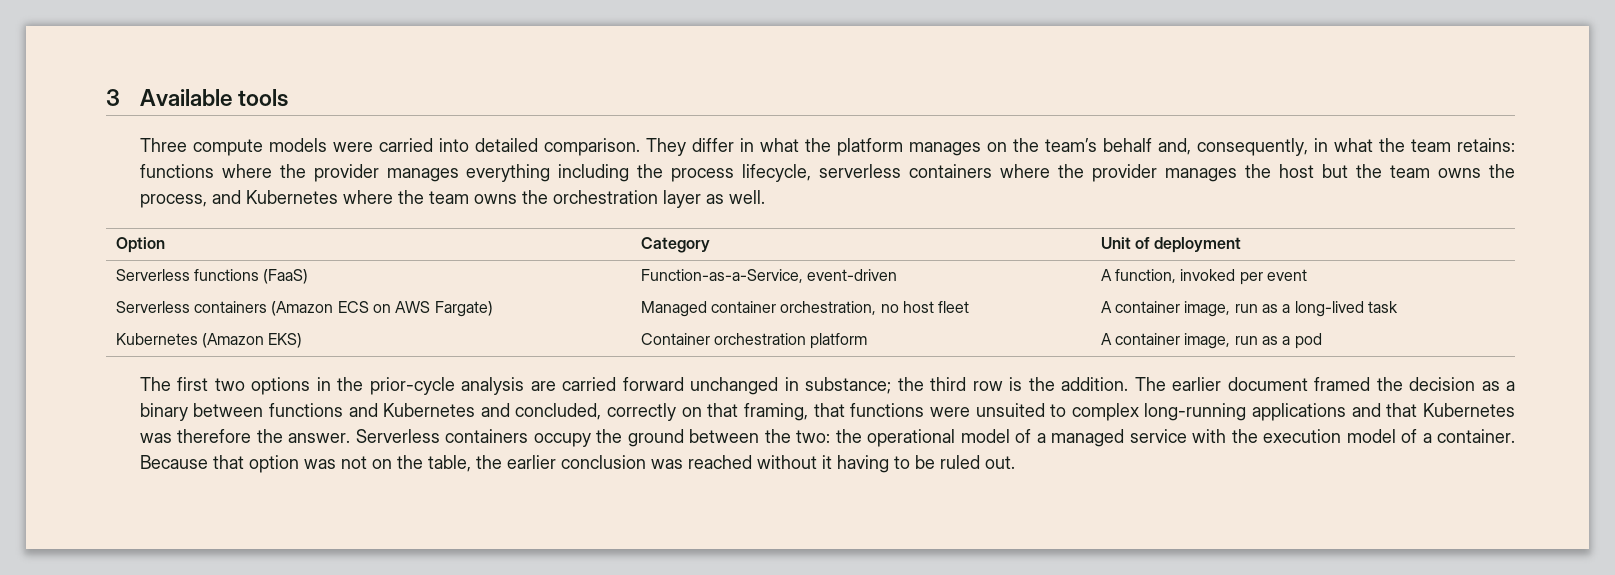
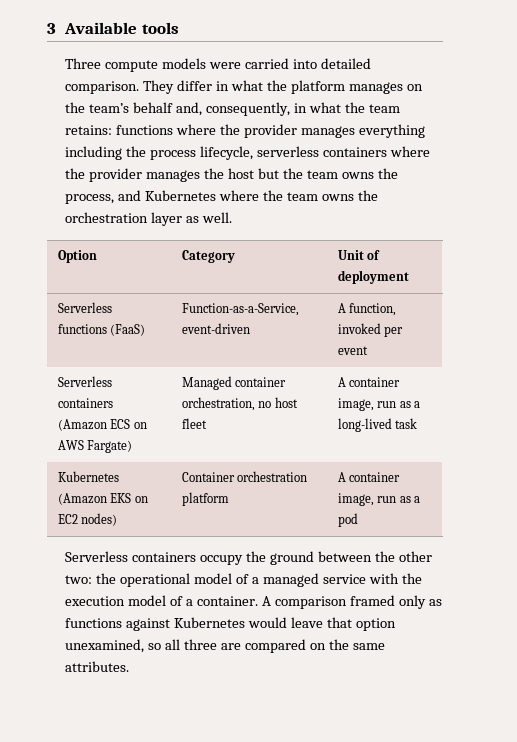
- Kubernetes (Amazon EKS) | Container orchestration platform | A container image, run as a pod
+ Kubernetes (Amazon EKS on EC2 nodes) | Container orchestration platform | A container image, run as a pod
- The first two options in the prior-cycle analysis are carried forward unchanged in substance; the third row is the addition. The earlier document framed the decision as a binary between functions and Kubernetes and concluded, correctly on that framing, that functions were unsuited to complex long-running applications and that Kubernetes was therefore the answer. Serverless containers occupy the ground between the two: the operational model of a managed service with the execution model of a container.
+ Serverless containers occupy the ground between the other two: the operational model of a managed service with the execution model of a container.
- Because that option was not on the table, the earlier conclusion was reached without it having to be ruled out.
+ A comparison framed only as functions against Kubernetes would leave that option unexamined, so all three are compared on the same attributes.

